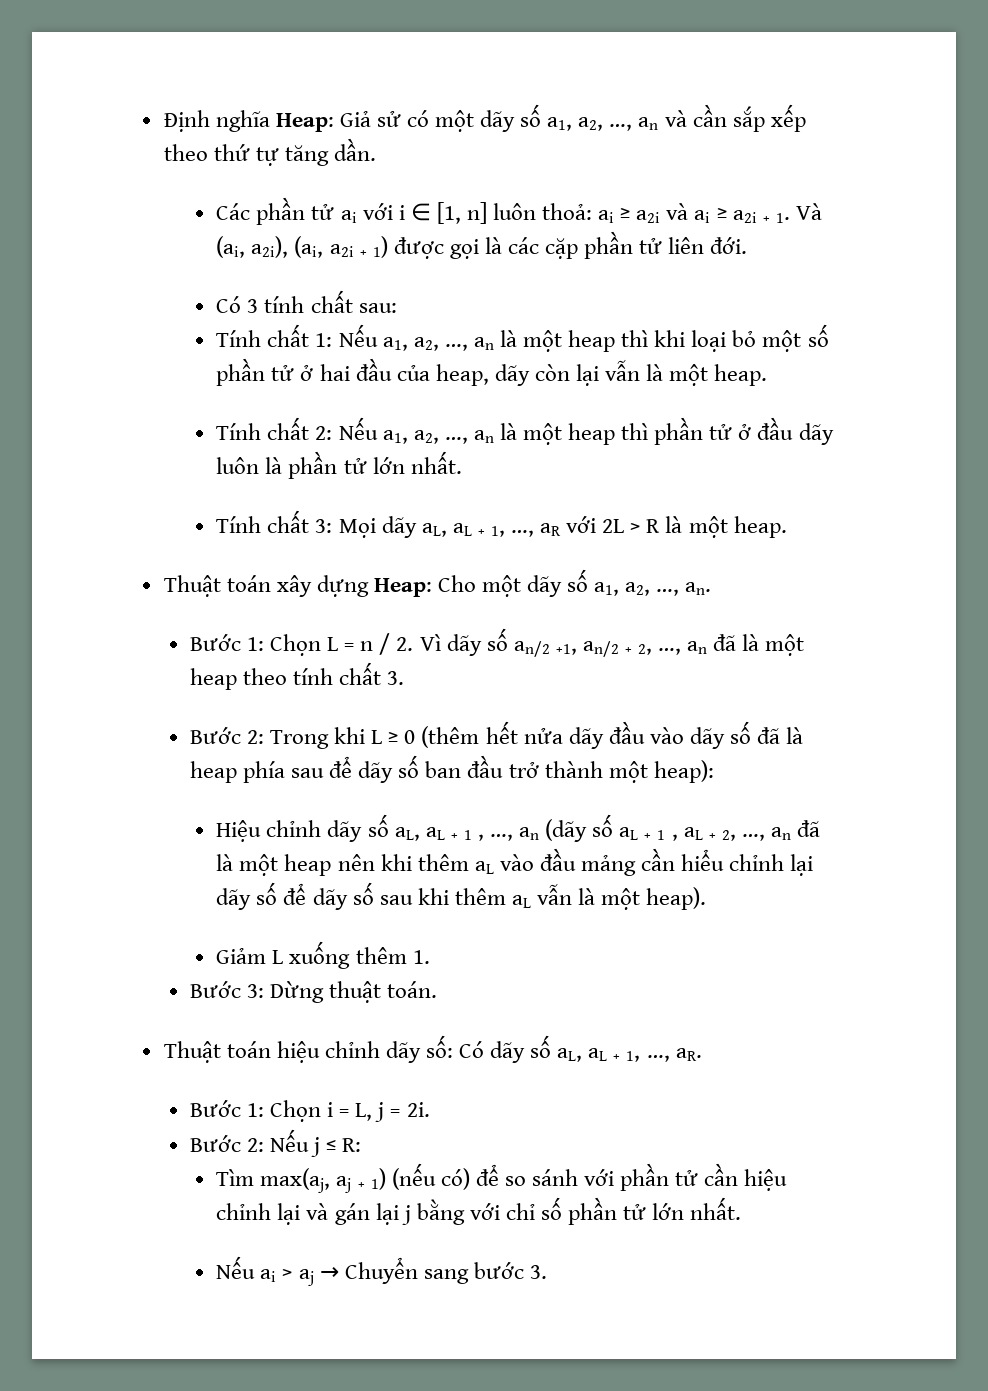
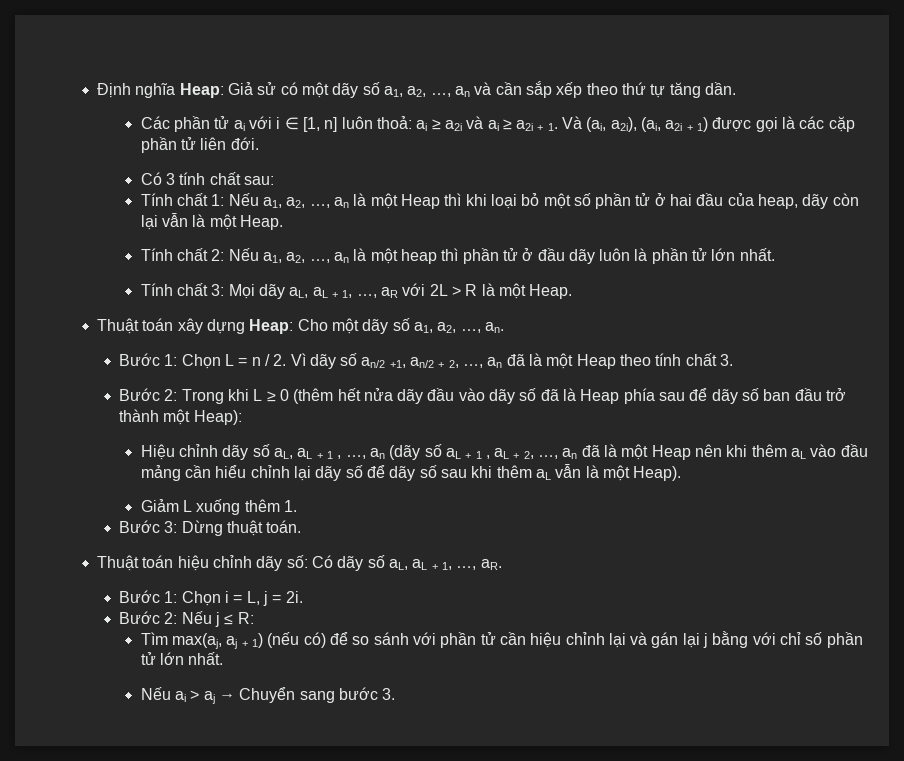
- Tính chất 1: Nếu a1, a2, …, an là một heap thì khi loại bỏ một số phần tử ở hai đầu của heap, dãy còn lại vẫn là một heap.
+ Tính chất 1: Nếu a1, a2, …, an là một Heap thì khi loại bỏ một số phần tử ở hai đầu của heap, dãy còn lại vẫn là một Heap.
- Tính chất 3: Mọi dãy aL, aL + 1, …, aR với 2L > R là một heap.
+ Tính chất 3: Mọi dãy aL, aL + 1, …, aR với 2L > R là một Heap.
- Bước 1: Chọn L = n / 2. Vì dãy số an/2 +1, an/2 + 2, …, an đã là một heap theo tính chất 3.
+ Bước 1: Chọn L = n / 2. Vì dãy số an/2 +1, an/2 + 2, …, an đã là một Heap theo tính chất 3.
- Bước 2: Trong khi L ≥ 0 (thêm hết nửa dãy đầu vào dãy số đã là heap phía sau để dãy số ban đầu trở thành một heap):
+ Bước 2: Trong khi L ≥ 0 (thêm hết nửa dãy đầu vào dãy số đã là Heap phía sau để dãy số ban đầu trở thành một Heap):
- Hiệu chỉnh dãy số aL, aL + 1 , …, an (dãy số aL + 1 , aL + 2, …, an đã là một heap nên khi thêm aL vào đầu mảng cần hiểu chỉnh lại dãy số để dãy số sau khi thêm aL vẫn là một heap).
+ Hiệu chỉnh dãy số aL, aL + 1 , …, an (dãy số aL + 1 , aL + 2, …, an đã là một Heap nên khi thêm aL vào đầu mảng cần hiểu chỉnh lại dãy số để dãy số sau khi thêm aL vẫn là một Heap).

